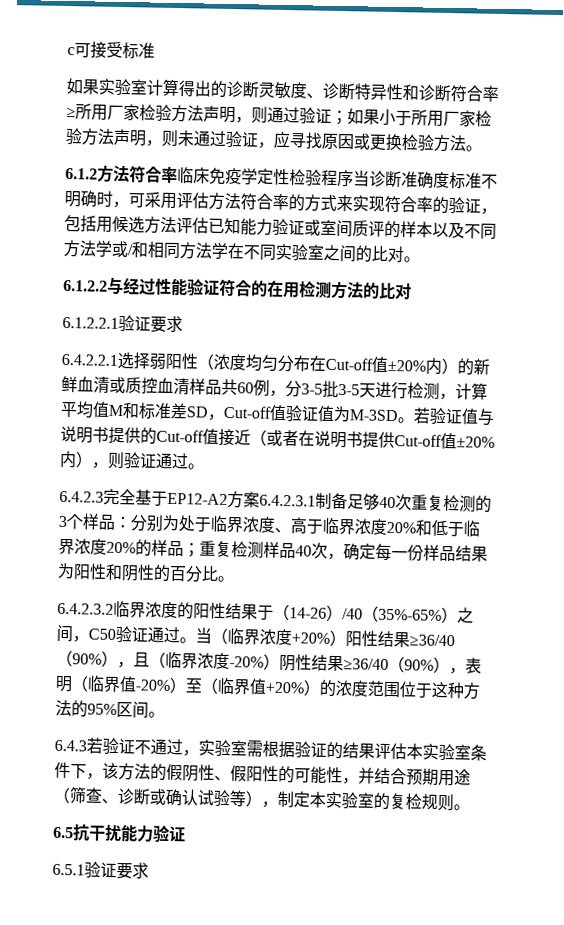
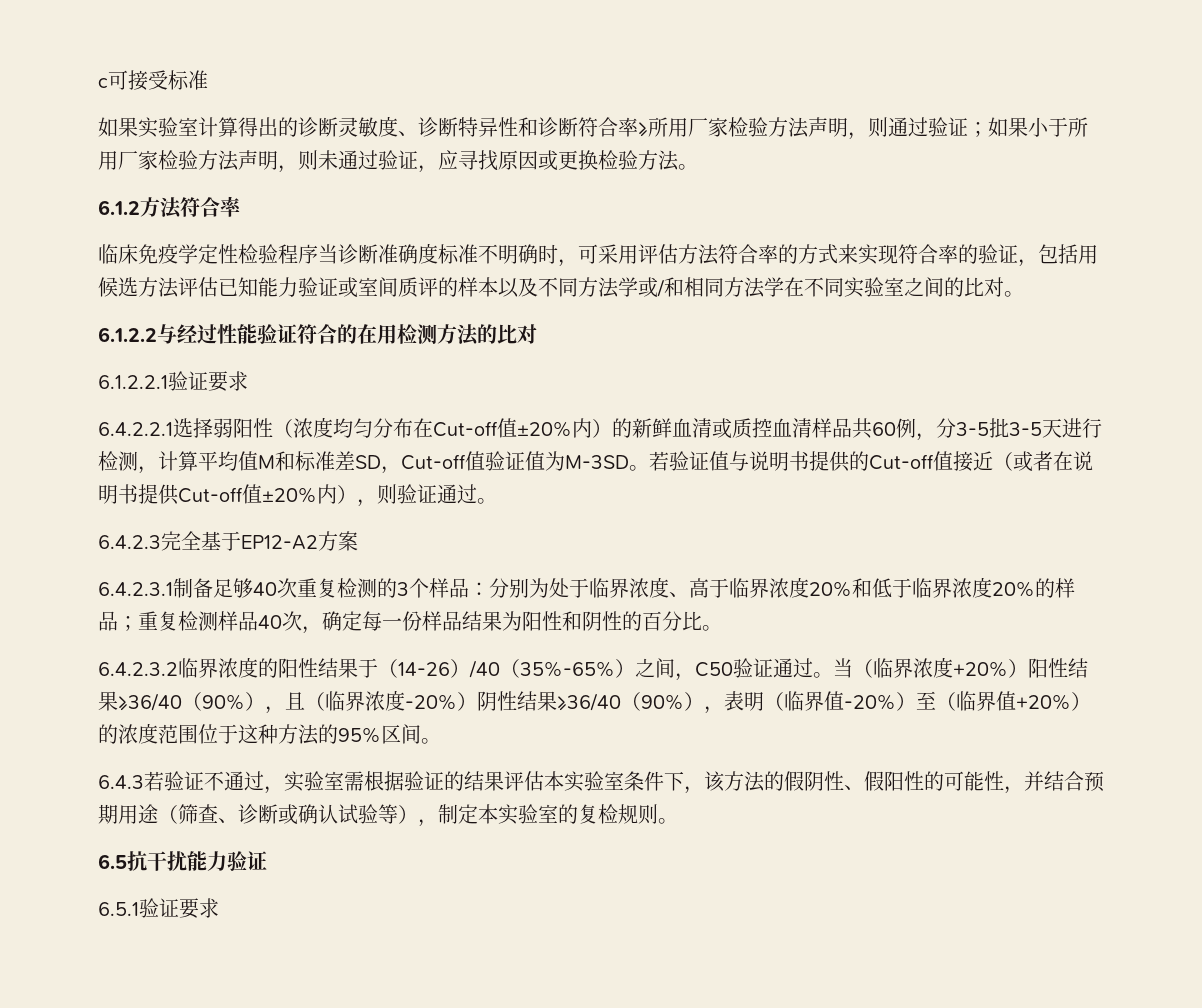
- 6.1.2方法符合率临床免疫学定性检验程序当诊断准确度标准不明确时，可采用评估方法符合率的方式来实现符合率的验证，包括用候选方法评估已知能力验证或室间质评的样本以及不同方法学或/和相同方法学在不同实验室之间的比对。
+ 6.1.2方法符合率
+ 临床免疫学定性检验程序当诊断准确度标准不明确时，可采用评估方法符合率的方式来实现符合率的验证，包括用候选方法评估已知能力验证或室间质评的样本以及不同方法学或/和相同方法学在不同实验室之间的比对。
- 6.4.2.3完全基于EP12-A2方案6.4.2.3.1制备足够40次重复检测的3个样品：分别为处于临界浓度、高于临界浓度20%和低于临界浓度20%的样品；重复检测样品40次，确定每一份样品结果为阳性和阴性的百分比。
+ 6.4.2.3完全基于EP12-A2方案
+ 6.4.2.3.1制备足够40次重复检测的3个样品：分别为处于临界浓度、高于临界浓度20%和低于临界浓度20%的样品；重复检测样品40次，确定每一份样品结果为阳性和阴性的百分比。

